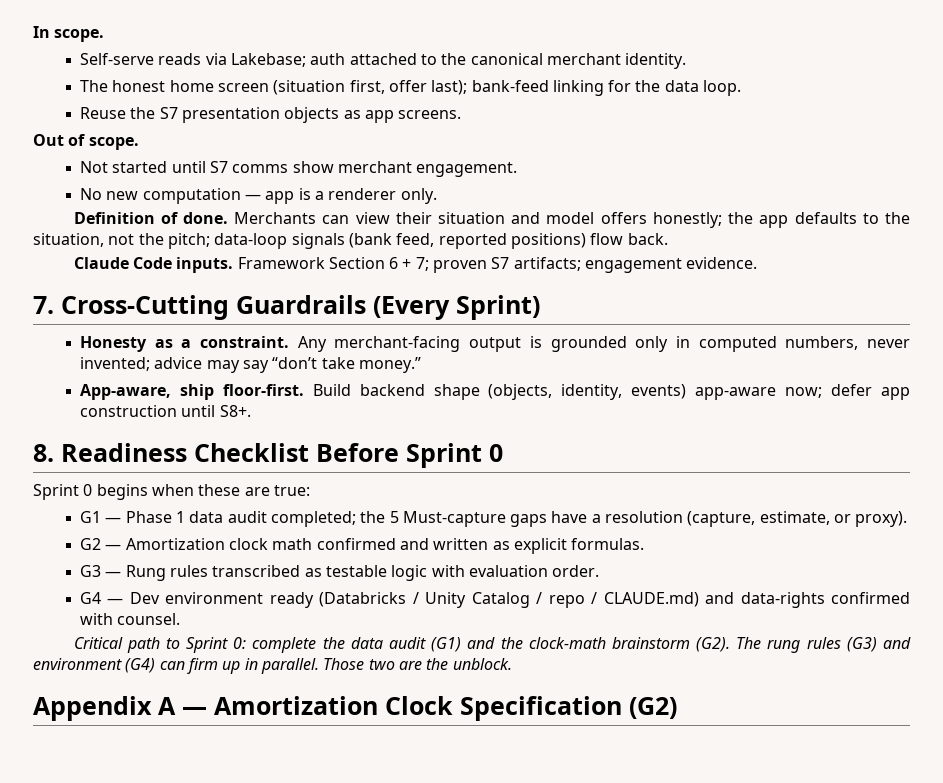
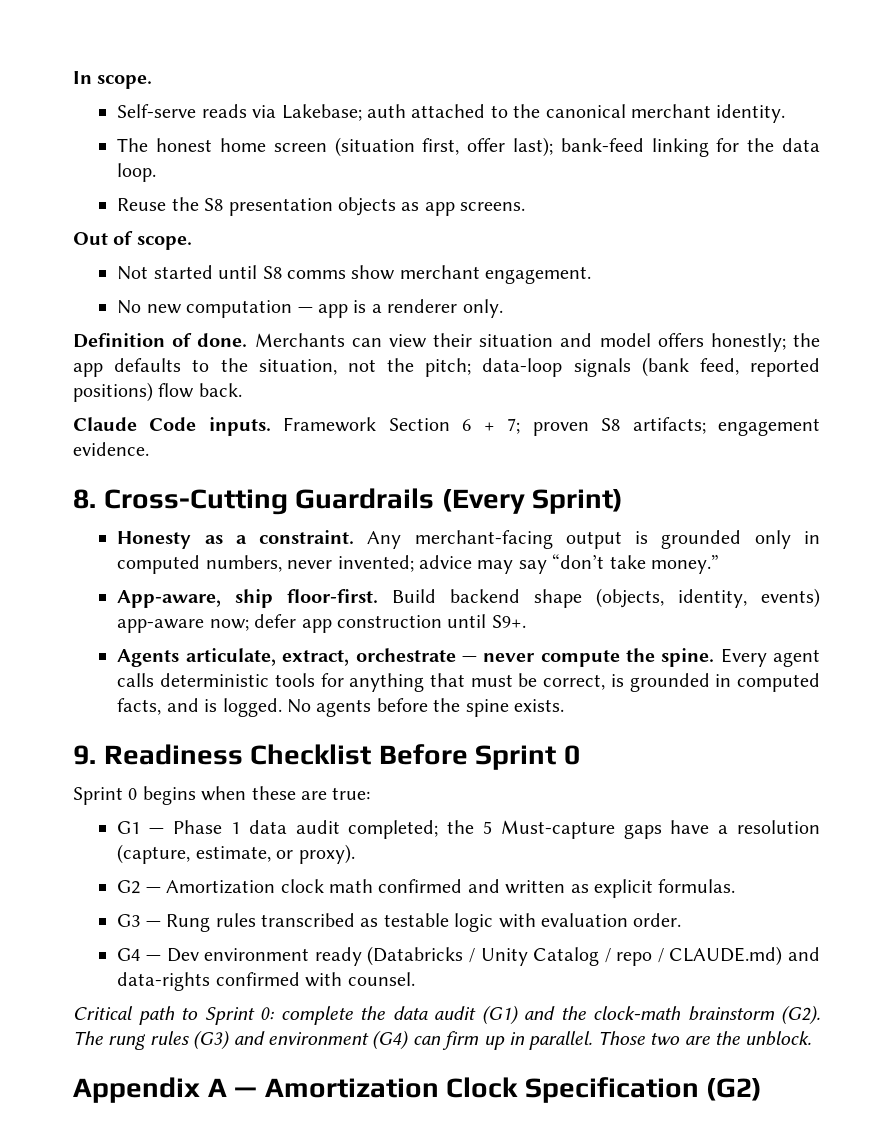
- Reuse the S7 presentation objects as app screens.
+ Reuse the S8 presentation objects as app screens.
- Not started until S7 comms show merchant engagement.
+ Not started until S8 comms show merchant engagement.
- Framework Section 6 + 7; proven S7 artifacts; engagement evidence.
+ Framework Section 6 + 7; proven S8 artifacts; engagement evidence.
- 7. Cross-Cutting Guardrails (Every Sprint)
+ 8. Cross-Cutting Guardrails (Every Sprint)
- Build backend shape (objects, identity, events) app-aware now; defer app construction until S8+.
- 8. Readiness Checklist Before Sprint 0
+ Build backend shape (objects, identity, events) app-aware now; defer app construction until S9+.
+ Agents articulate, extract, orchestrate — never compute the spine. Every agent calls deterministic tools for anything that must be correct, is grounded in computed facts, and is logged. No agents before the spine exists.
+ 9. Readiness Checklist Before Sprint 0

